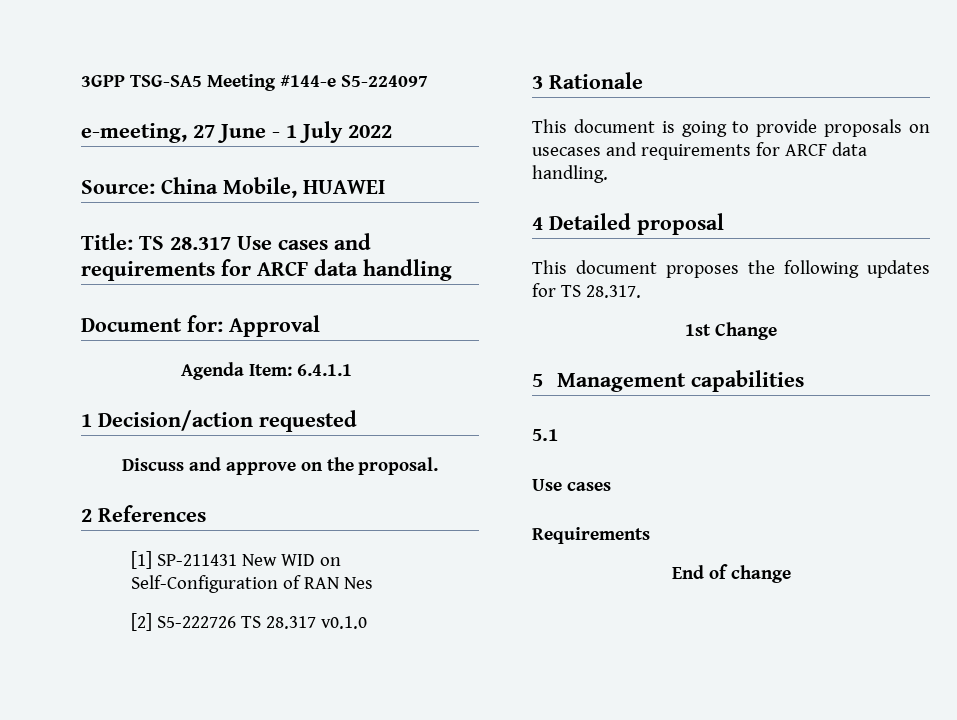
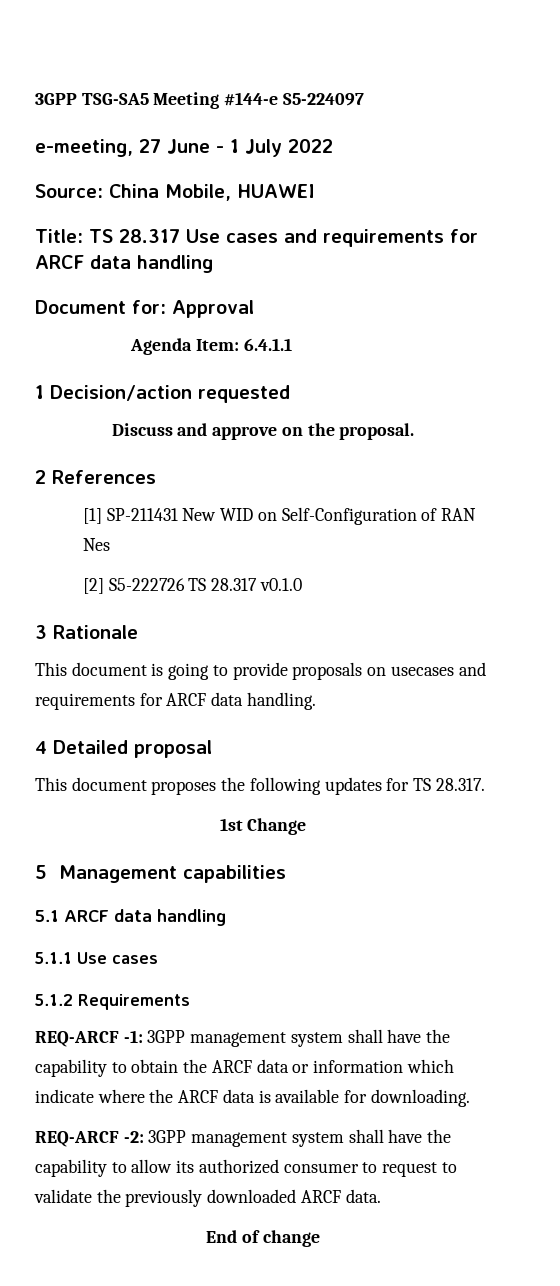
- 5.1
- Use cases
+ 5.1 ARCF data handling
+ 5.1.1 Use cases
- Requirements
+ 5.1.2 Requirements
+ REQ-ARCF -1: 3GPP management system shall have the capability to obtain the ARCF data or information which indicate where the ARCF data is available for downloading.
+ REQ-ARCF -2: 3GPP management system shall have the capability to allow its authorized consumer to request to validate the previously downloaded ARCF data.

